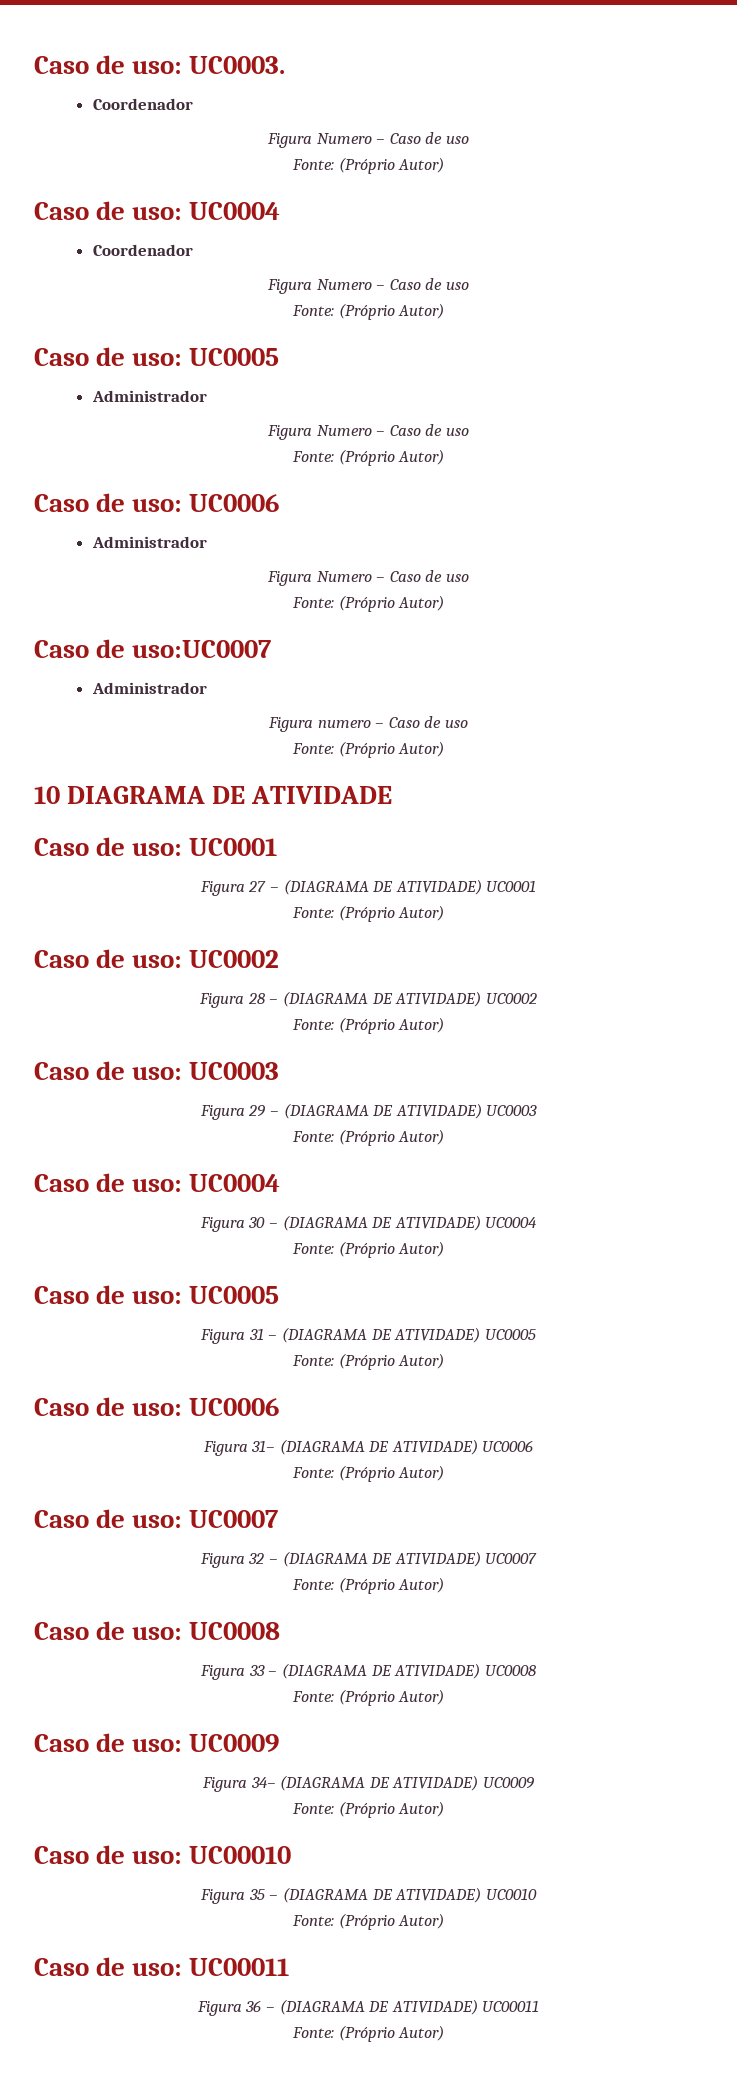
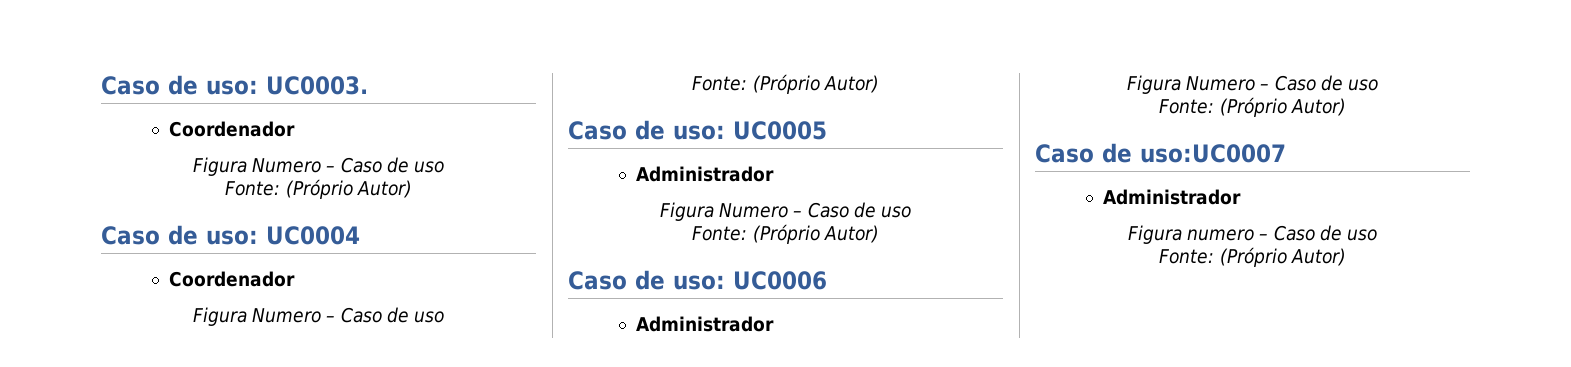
- 10 DIAGRAMA DE ATIVIDADE
- Caso de uso: UC0001
- Figura 27 – (DIAGRAMA DE ATIVIDADE) UC0001
- Fonte: (Próprio Autor)
- Caso de uso: UC0002
- Figura 28 – (DIAGRAMA DE ATIVIDADE) UC0002
- Fonte: (Próprio Autor)
- Caso de uso: UC0003
- Figura 29 – (DIAGRAMA DE ATIVIDADE) UC0003
- Fonte: (Próprio Autor)
- Caso de uso: UC0004
- Figura 30 – (DIAGRAMA DE ATIVIDADE) UC0004
- Fonte: (Próprio Autor)
- Caso de uso: UC0005
- Figura 31 – (DIAGRAMA DE ATIVIDADE) UC0005
- Fonte: (Próprio Autor)
- Caso de uso: UC0006
- Figura 31– (DIAGRAMA DE ATIVIDADE) UC0006
- Fonte: (Próprio Autor)
- Caso de uso: UC0007
- Figura 32 – (DIAGRAMA DE ATIVIDADE) UC0007
- Fonte: (Próprio Autor)
- Caso de uso: UC0008
- Figura 33 – (DIAGRAMA DE ATIVIDADE) UC0008
- Fonte: (Próprio Autor)
- Caso de uso: UC0009
- Figura 34– (DIAGRAMA DE ATIVIDADE) UC0009
- Fonte: (Próprio Autor)
- Caso de uso: UC00010
- Figura 35 – (DIAGRAMA DE ATIVIDADE) UC0010
- Fonte: (Próprio Autor)
- Caso de uso: UC00011
- Figura 36 – (DIAGRAMA DE ATIVIDADE) UC00011
- Fonte: (Próprio Autor)

